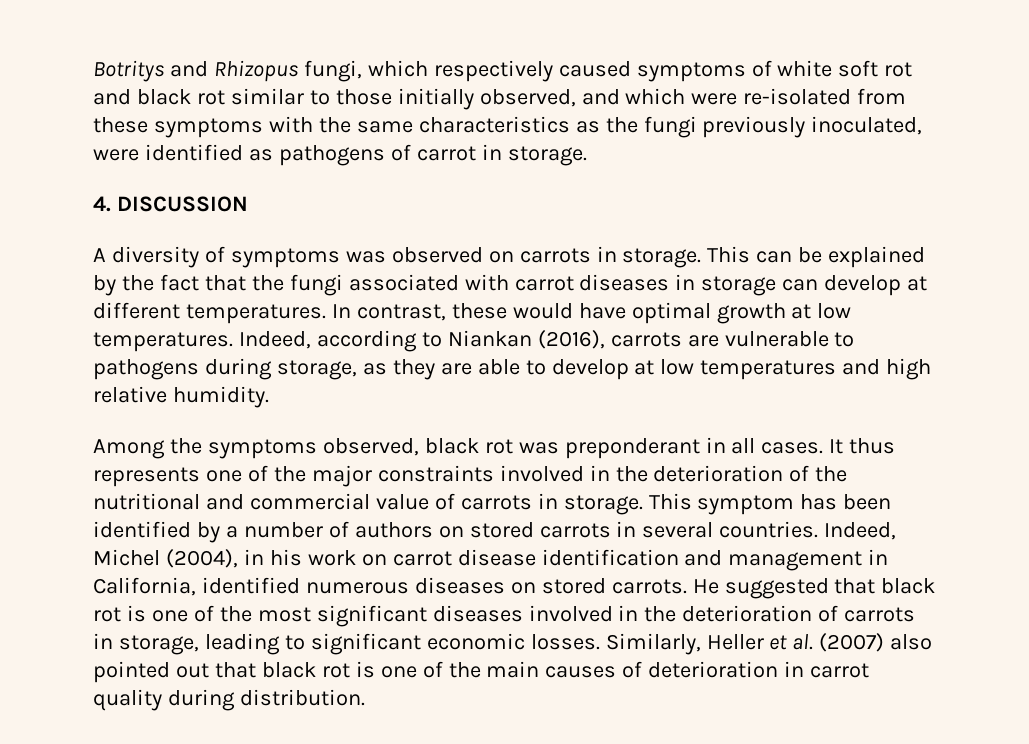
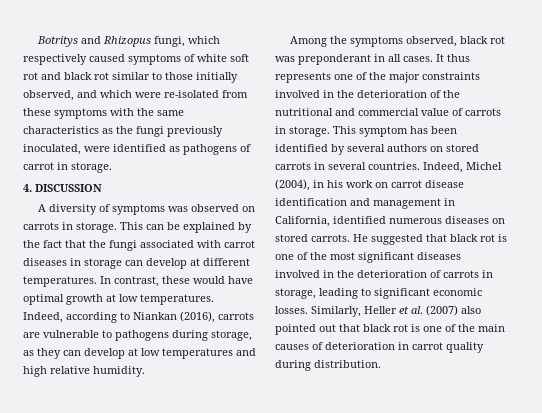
- Indeed, according to Niankan (2016), carrots are vulnerable to pathogens during storage, as they are able to develop at low temperatures and high relative humidity.
+ Indeed, according to Niankan (2016), carrots are vulnerable to pathogens during storage, as they can develop at low temperatures and high relative humidity.
- This symptom has been identified by a number of authors on stored carrots in several countries.
+ This symptom has been identified by several authors on stored carrots in several countries.

